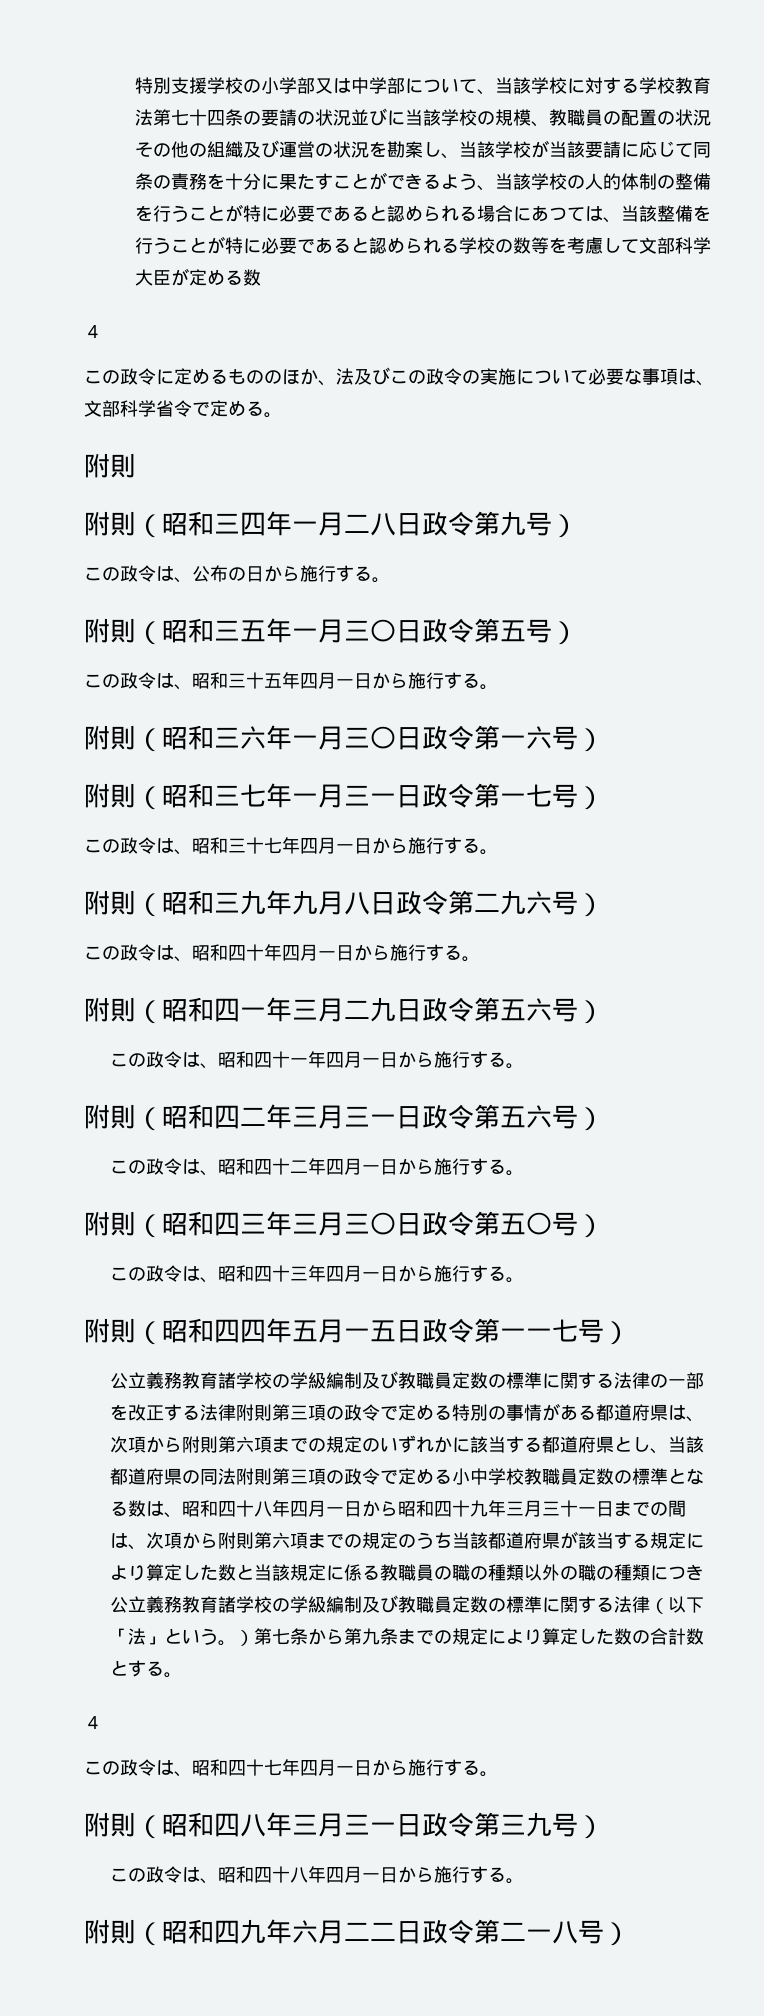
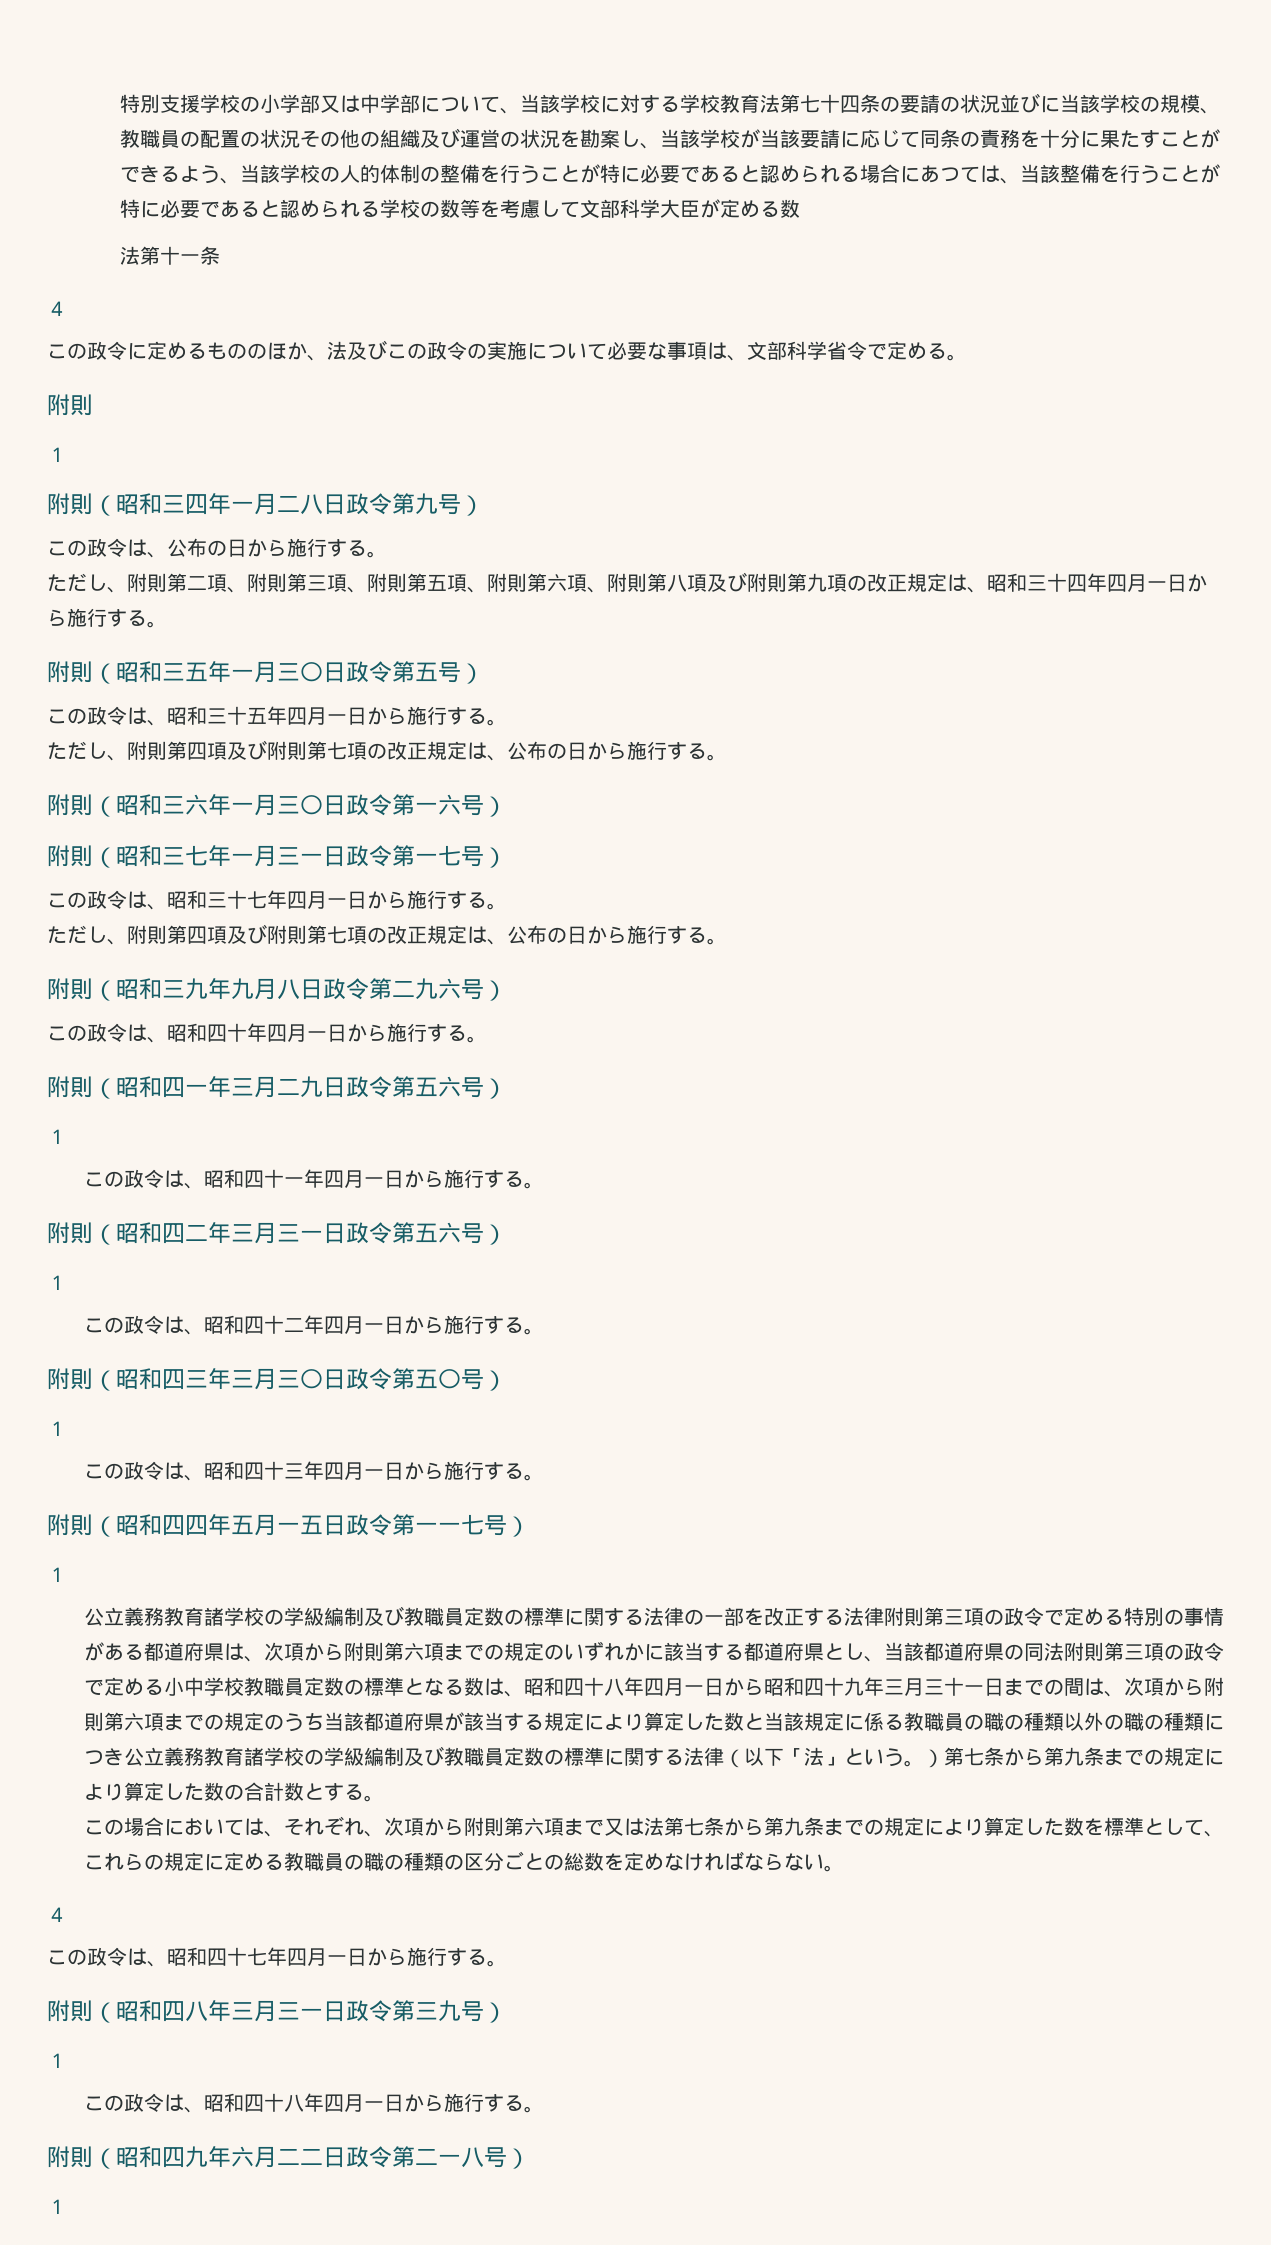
+ 法第十一条
  この政令に定めるもののほか、法及びこの政令の実施について必要な事項は、文部科学省令で定める。
  附則
+ １
+ ただし、附則第二項、附則第三項、附則第五項、附則第六項、附則第八項及び附則第九項の改正規定は、昭和三十四年四月一日から施行する。
  この政令は、昭和三十五年四月一日から施行する。
+ ただし、附則第四項及び附則第七項の改正規定は、公布の日から施行する。
  この政令は、昭和三十七年四月一日から施行する。
+ ただし、附則第四項及び附則第七項の改正規定は、公布の日から施行する。
  附則（昭和四一年三月二九日政令第五六号）
+ １
  附則（昭和四二年三月三一日政令第五六号）
+ １
  附則（昭和四三年三月三〇日政令第五〇号）
+ １
  附則（昭和四四年五月一五日政令第一一七号）
+ １
+ この場合においては、それぞれ、次項から附則第六項まで又は法第七条から第九条までの規定により算定した数を標準として、これらの規定に定める教職員の職の種類の区分ごとの総数を定めなければならない。
  附則（昭和四八年三月三一日政令第三九号）
+ １
  附則（昭和四九年六月二二日政令第二一八号）
+ １

